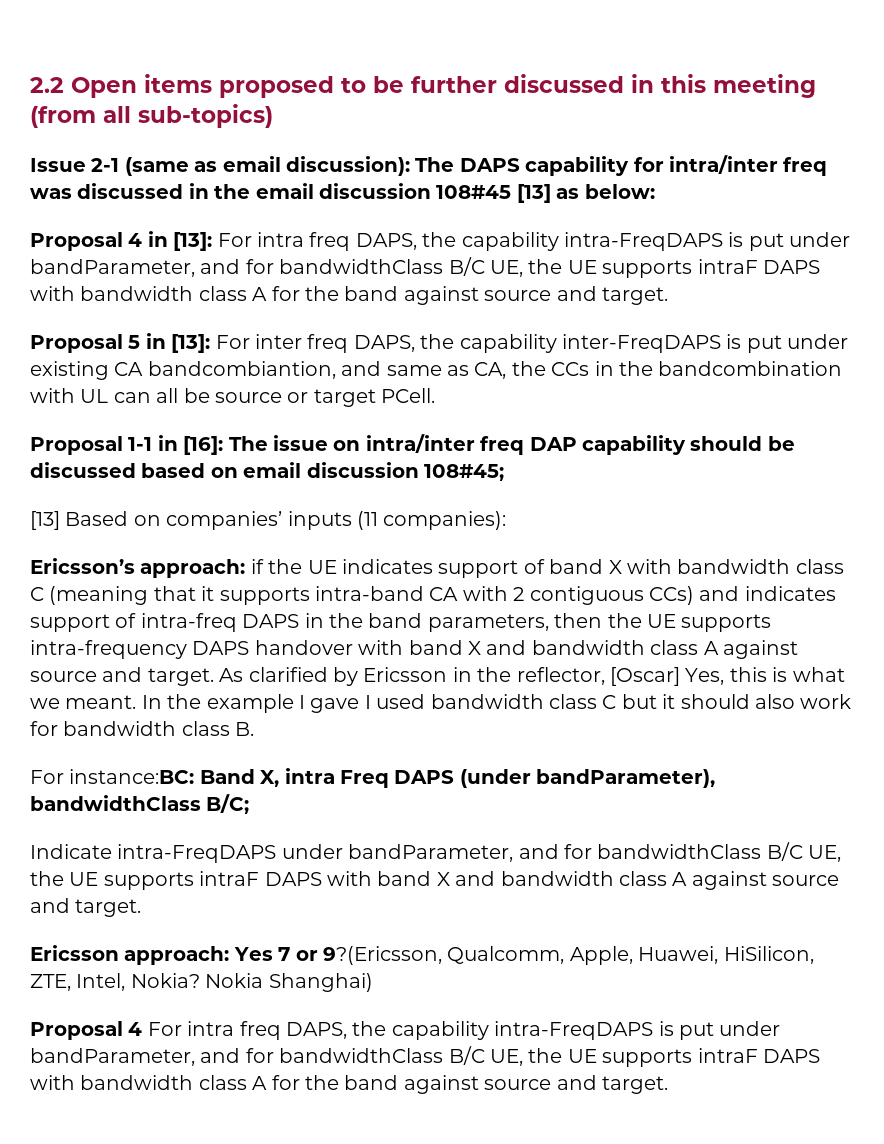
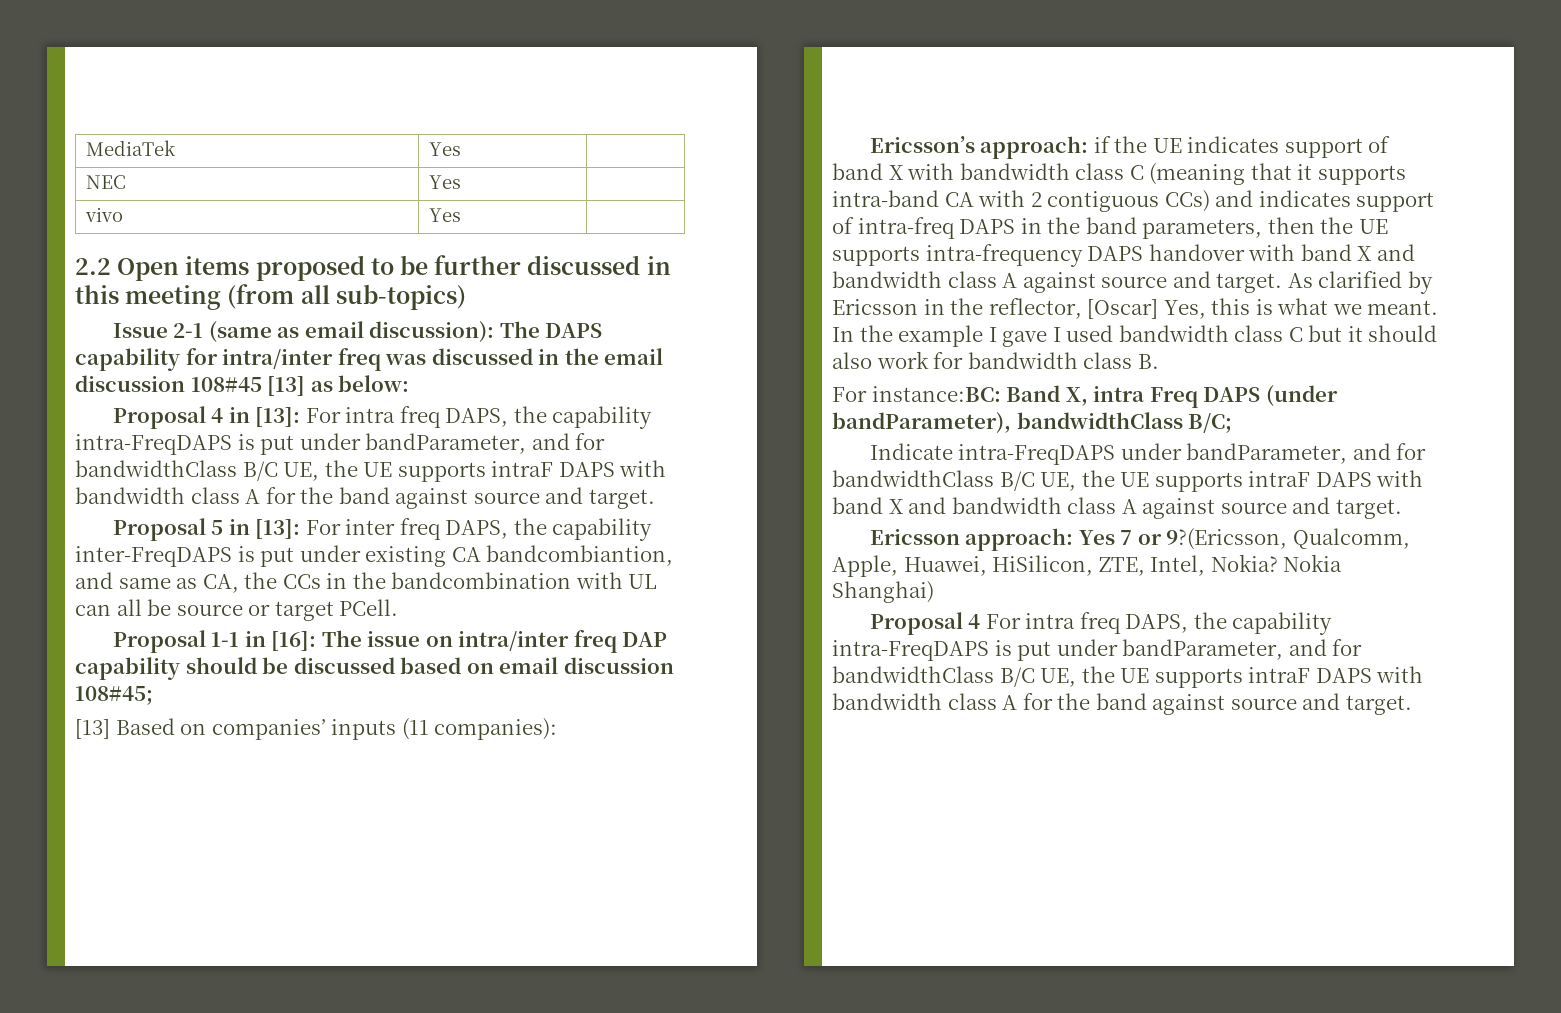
+ MediaTek | Yes |
+ NEC | Yes |
+ vivo | Yes |

